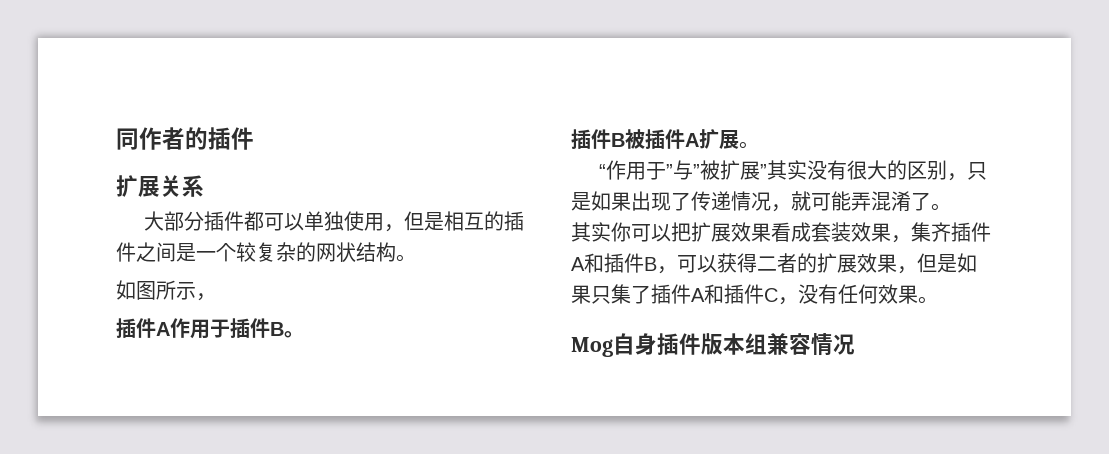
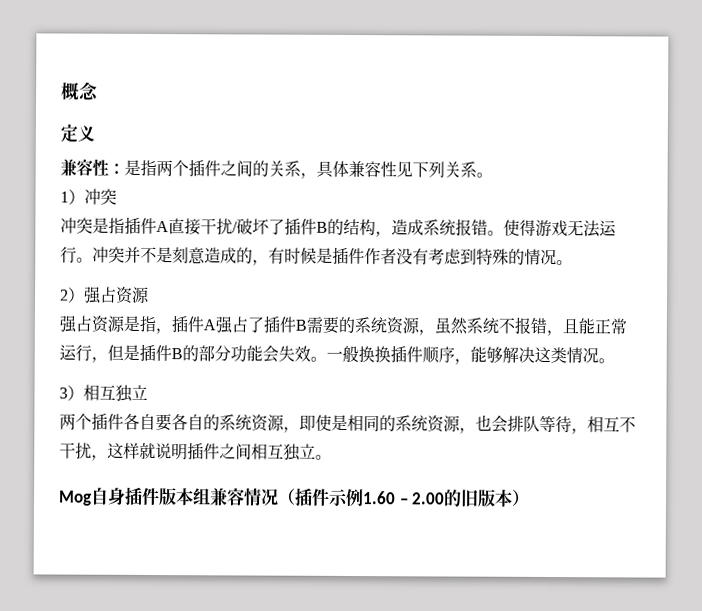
- 同作者的插件
- 扩展关系
- 大部分插件都可以单独使用，但是相互的插件之间是一个较复杂的网状结构。
- 如图所示，
- 插件A作用于插件B。
- 插件B被插件A扩展。
- “作用于”与”被扩展”其实没有很大的区别，只是如果出现了传递情况，就可能弄混淆了。
- 其实你可以把扩展效果看成套装效果，集齐插件A和插件B，可以获得二者的扩展效果，但是如果只集了插件A和插件C，没有任何效果。
+ 概念
+ 定义
+ 兼容性：是指两个插件之间的关系，具体兼容性见下列关系。
+ 1）冲突
+ 冲突是指插件A直接干扰/破坏了插件B的结构，造成系统报错。使得游戏无法运行。冲突并不是刻意造成的，有时候是插件作者没有考虑到特殊的情况。
+ 2）强占资源
+ 强占资源是指，插件A强占了插件B需要的系统资源，虽然系统不报错，且能正常运行，但是插件B的部分功能会失效。一般换换插件顺序，能够解决这类情况。
+ 3）相互独立
+ 两个插件各自要各自的系统资源，即使是相同的系统资源，也会排队等待，相互不干扰，这样就说明插件之间相互独立。
- Mog自身插件版本组兼容情况
+ Mog自身插件版本组兼容情况（插件示例1.60 – 2.00的旧版本）

